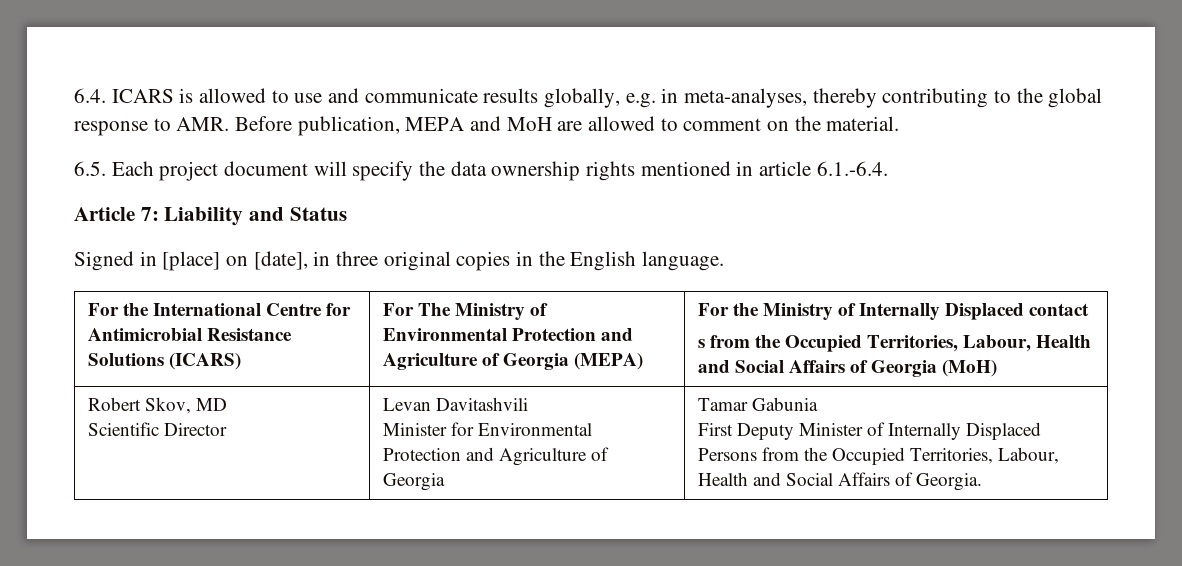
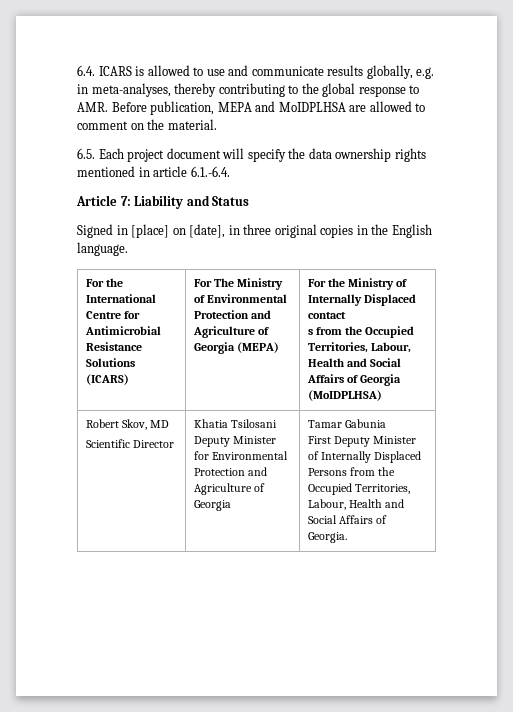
- 6.4. ICARS is allowed to use and communicate results globally, e.g. in meta-analyses, thereby contributing to the global response to AMR. Before publication, MEPA and MoH are allowed to comment on the material.
+ 6.4. ICARS is allowed to use and communicate results globally, e.g. in meta-analyses, thereby contributing to the global response to AMR. Before publication, MEPA and MoIDPLHSA are allowed to comment on the material.
  For the International Centre for Antimicrobial Resistance Solutions (ICARS) | For The Ministry of Environmental Protection and Agriculture of Georgia (MEPA) | For the Ministry of Internally Displaced contact
- s from the Occupied Territories, Labour, Health and Social Affairs of Georgia (MoH)
+ s from the Occupied Territories, Labour, Health and Social Affairs of Georgia (MoIDPLHSA)
  Robert Skov, MD
- Scientific Director | Levan Davitashvili
- Minister for Environmental Protection and Agriculture of Georgia | Tamar Gabunia
+ Scientific Director | Khatia Tsilosani Deputy Minister for Environmental Protection and Agriculture of Georgia | Tamar Gabunia

